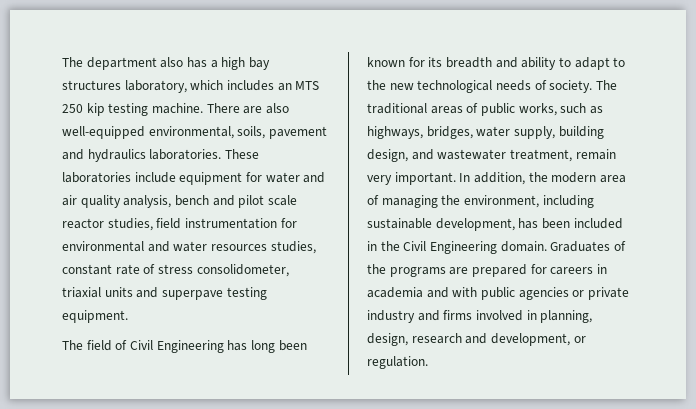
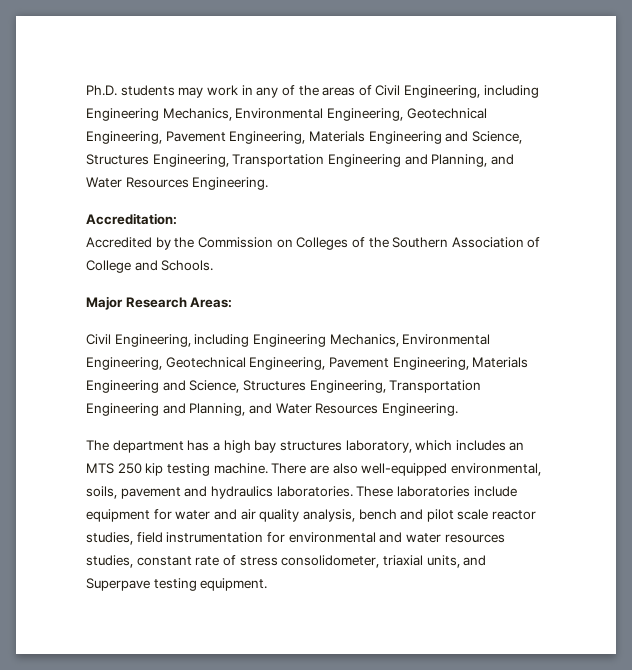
+ Ph.D. students may work in any of the areas of Civil Engineering, including Engineering Mechanics, Environmental Engineering, Geotechnical Engineering, Pavement Engineering, Materials Engineering and Science, Structures Engineering, Transportation Engineering and Planning, and Water Resources Engineering.
+ Accreditation:
+ Accredited by the Commission on Colleges of the Southern Association of College and Schools.
+ Major Research Areas:
+ Civil Engineering, including Engineering Mechanics, Environmental Engineering, Geotechnical Engineering, Pavement Engineering, Materials Engineering and Science, Structures Engineering, Transportation Engineering and Planning, and Water Resources Engineering.
- The department also has a high bay structures laboratory, which includes an MTS 250 kip testing machine.
+ The department has a high bay structures laboratory, which includes an MTS 250 kip testing machine.
- These laboratories include equipment for water and air quality analysis, bench and pilot scale reactor studies, field instrumentation for environmental and water resources studies, constant rate of stress consolidometer, triaxial units and superpave testing equipment.
+ These laboratories include equipment for water and air quality analysis, bench and pilot scale reactor studies, field instrumentation for environmental and water resources studies, constant rate of stress consolidometer, triaxial units, and Superpave testing equipment.
- The field of Civil Engineering has long been known for its breadth and ability to adapt to the new technological needs of society. The traditional areas of public works, such as highways, bridges, water supply, building design, and wastewater treatment, remain very important. In addition, the modern area of managing the environment, including sustainable development, has been included in the Civil Engineering domain. Graduates of the programs are prepared for careers in academia and with public agencies or private industry and firms involved in planning, design, research and development, or regulation.

